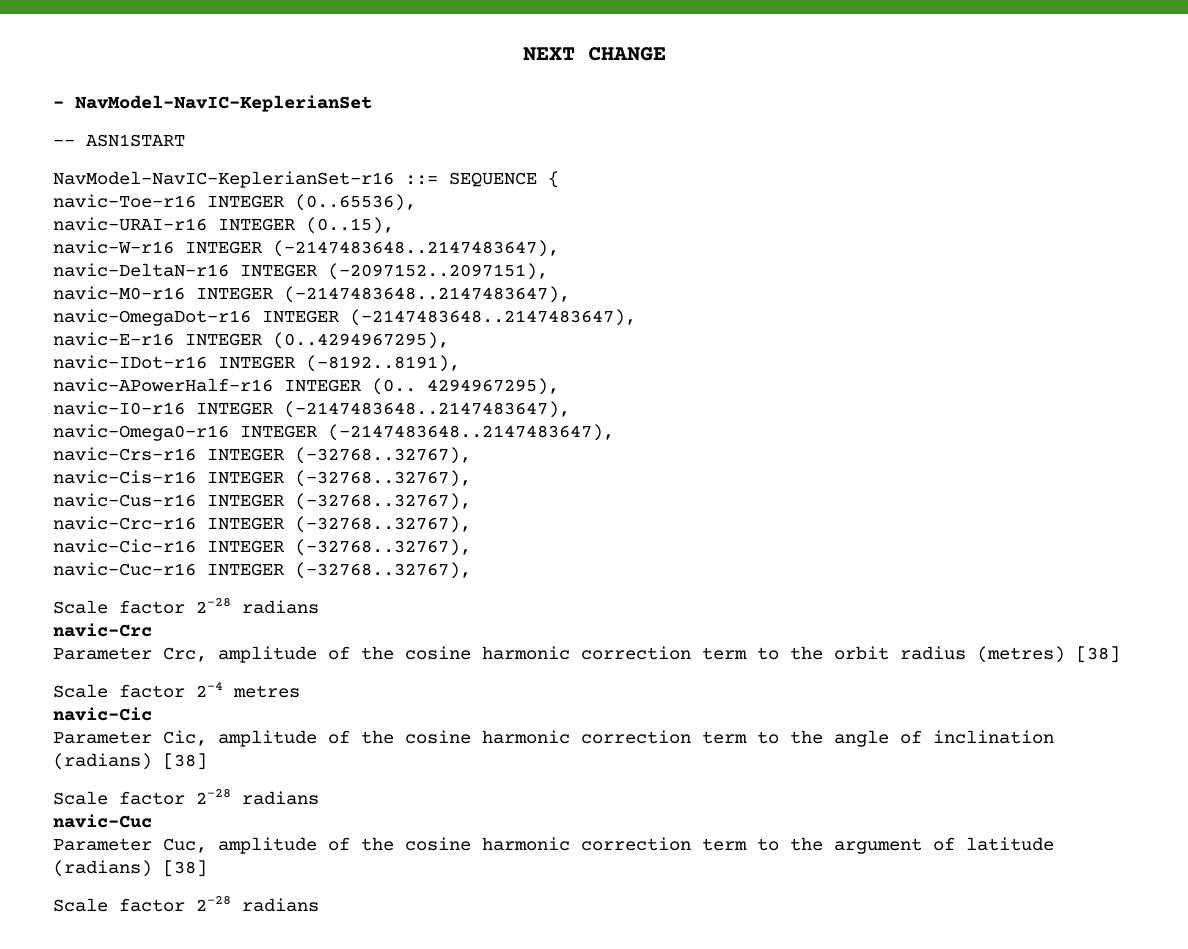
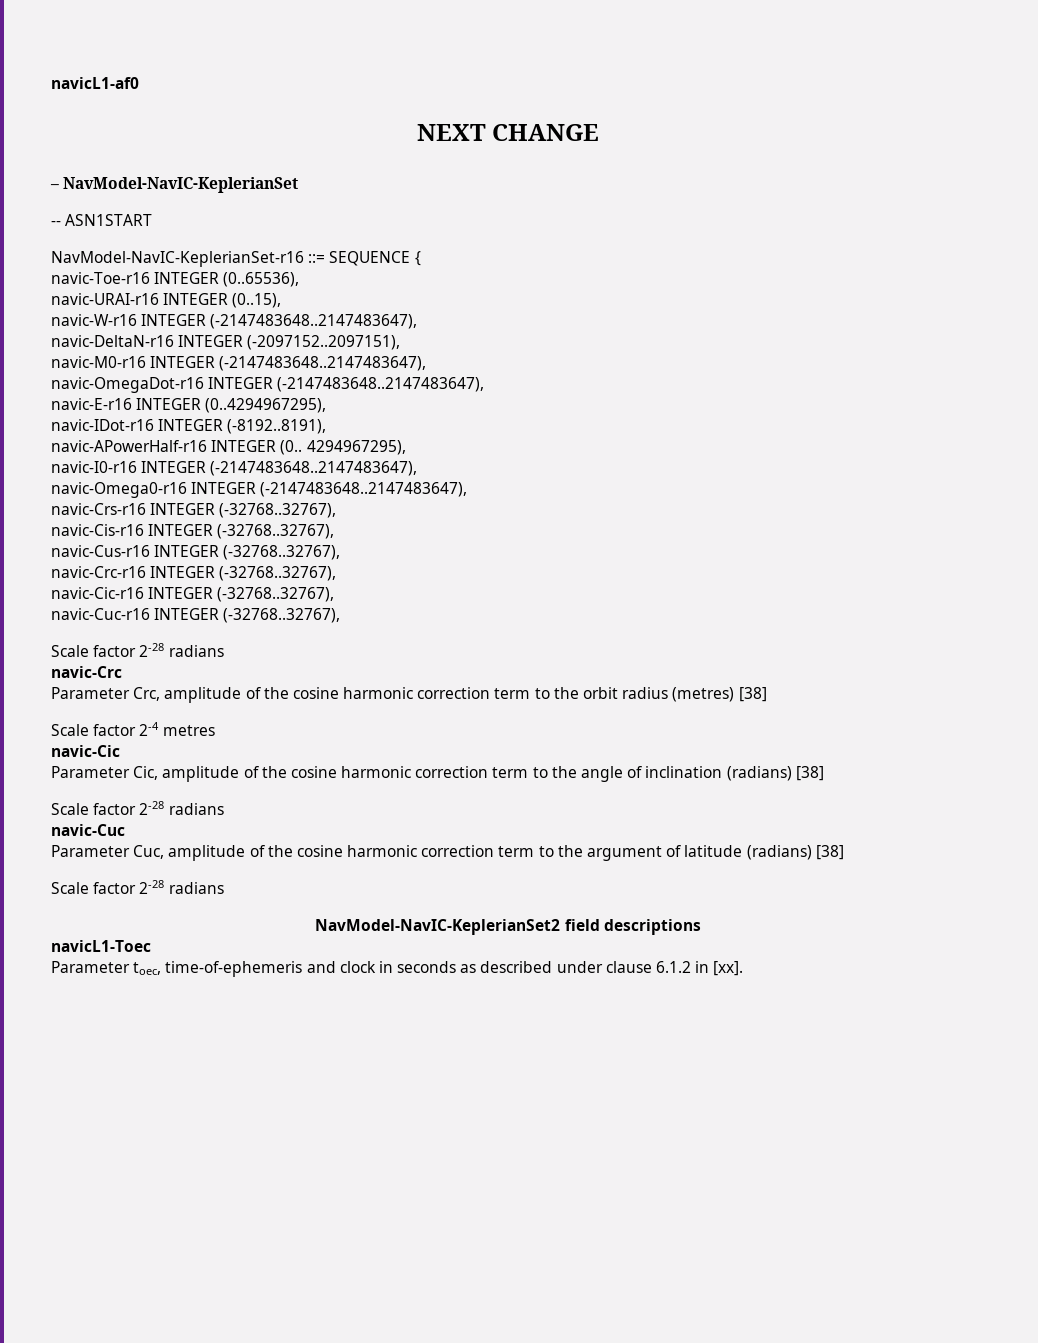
+ navicL1-af0
+ NavModel-NavIC-KeplerianSet2 field descriptions
+ navicL1-Toec
+ Parameter toec, time-of-ephemeris and clock in seconds as described under clause 6.1.2 in [xx].

